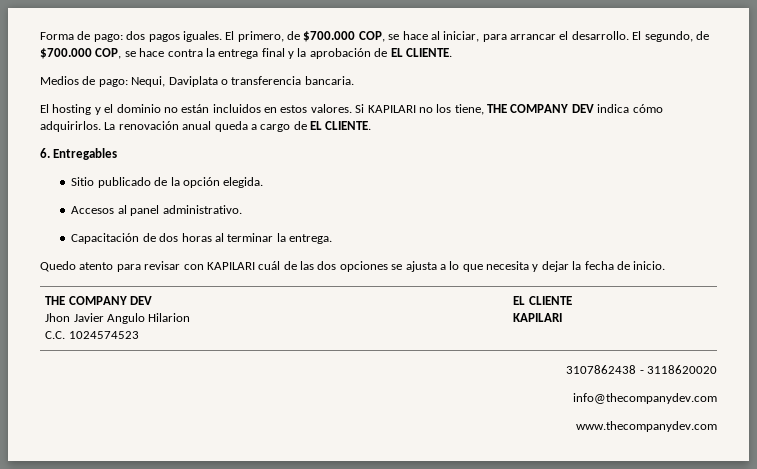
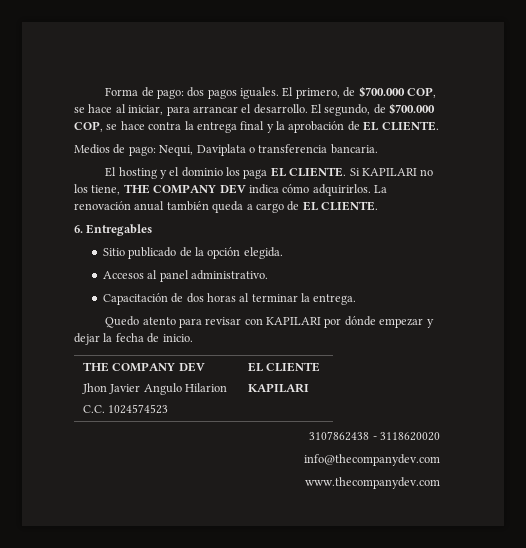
- El hosting y el dominio no están incluidos en estos valores.
+ El hosting y el dominio los paga EL CLIENTE.
- La renovación anual queda a cargo de EL CLIENTE.
+ La renovación anual también queda a cargo de EL CLIENTE.
- Quedo atento para revisar con KAPILARI cuál de las dos opciones se ajusta a lo que necesita y dejar la fecha de inicio.
+ Quedo atento para revisar con KAPILARI por dónde empezar y dejar la fecha de inicio.

